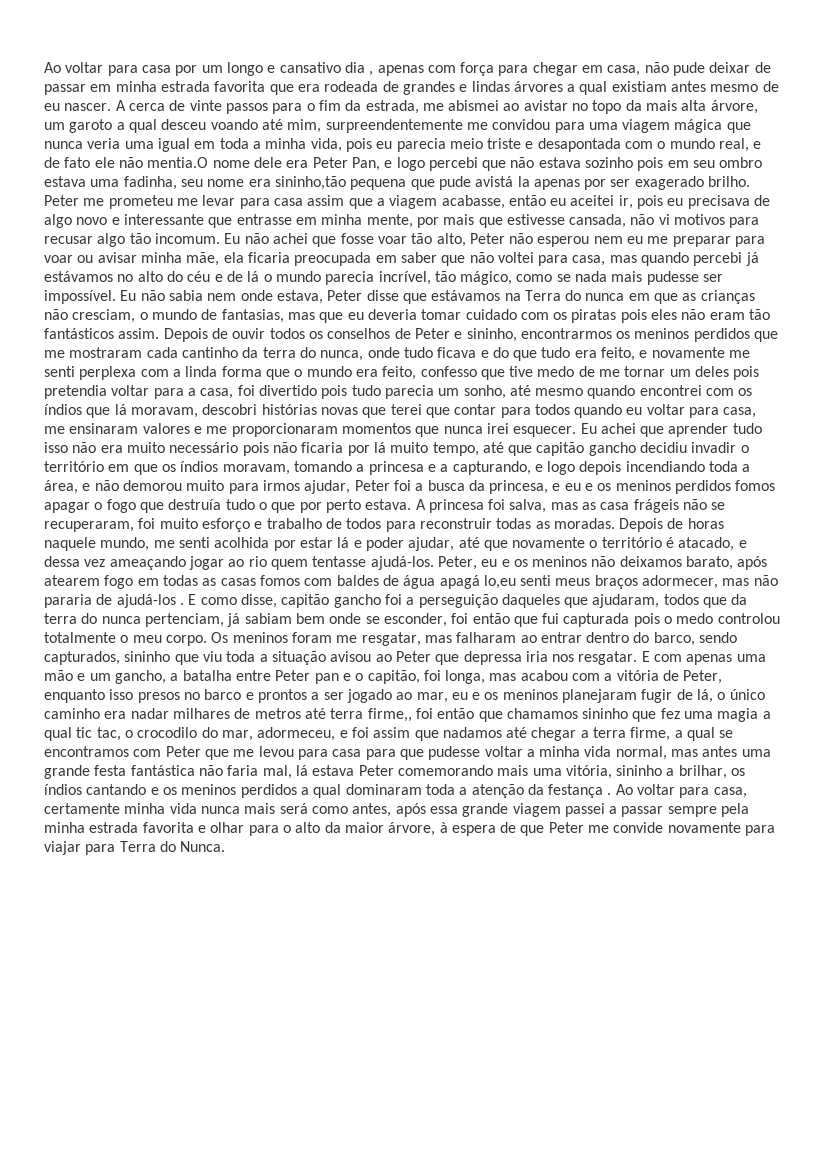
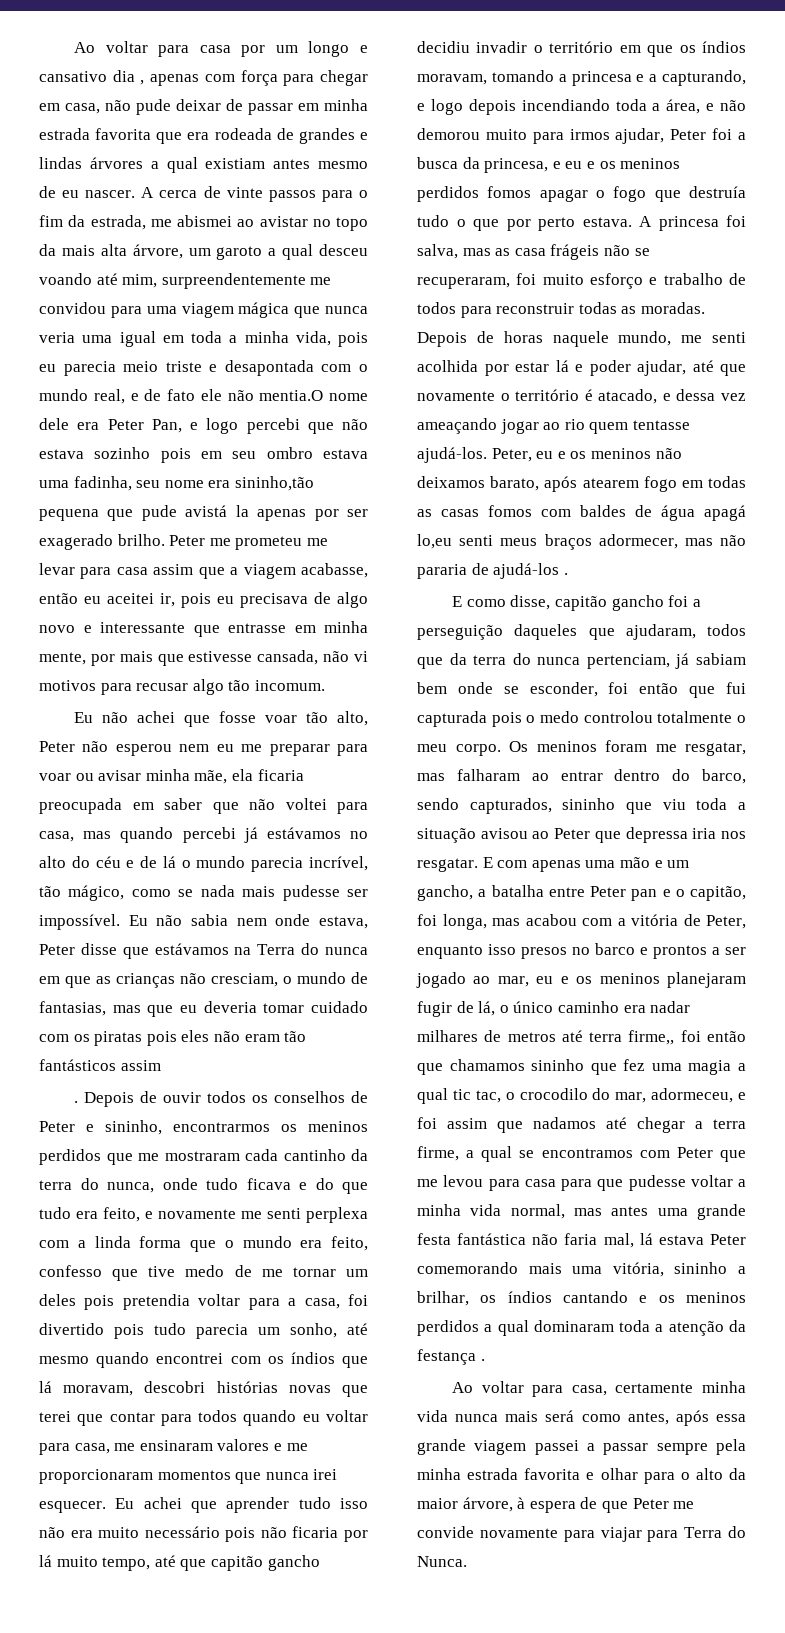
- Peter me prometeu me levar para casa assim que a viagem acabasse, então eu aceitei ir, pois eu precisava de algo novo e interessante que entrasse em minha mente, por mais que estivesse cansada, não vi motivos para recusar algo tão incomum. Eu não achei que fosse voar tão alto, Peter não esperou nem eu me preparar para voar ou avisar minha mãe, ela ficaria preocupada em saber que não voltei para casa, mas quando percebi já estávamos no alto do céu e de lá o mundo parecia incrível, tão mágico, como se nada mais pudesse ser impossível.
+ Peter me prometeu me levar para casa assim que a viagem acabasse, então eu aceitei ir, pois eu precisava de algo novo e interessante que entrasse em minha mente, por mais que estivesse cansada, não vi motivos para recusar algo tão incomum.
+ Eu não achei que fosse voar tão alto, Peter não esperou nem eu me preparar para voar ou avisar minha mãe, ela ficaria preocupada em saber que não voltei para casa, mas quando percebi já estávamos no alto do céu e de lá o mundo parecia incrível, tão mágico, como se nada mais pudesse ser impossível.
- Eu não sabia nem onde estava, Peter disse que estávamos na Terra do nunca em que as crianças não cresciam, o mundo de fantasias, mas que eu deveria tomar cuidado com os piratas pois eles não eram tão fantásticos assim.
+ Eu não sabia nem onde estava, Peter disse que estávamos na Terra do nunca em que as crianças não cresciam, o mundo de fantasias, mas que eu deveria tomar cuidado com os piratas pois eles não eram tão fantásticos assim
+ .
- Peter, eu e os meninos não deixamos barato, após atearem fogo em todas as casas fomos com baldes de água apagá lo,eu senti meus braços adormecer, mas não pararia de ajudá-los . E como disse, capitão gancho foi a perseguição daqueles que ajudaram, todos que da terra do nunca pertenciam, já sabiam bem onde se esconder, foi então que fui capturada pois o medo controlou totalmente o meu corpo.
+ Peter, eu e os meninos não deixamos barato, após atearem fogo em todas as casas fomos com baldes de água apagá lo,eu senti meus braços adormecer, mas não pararia de ajudá-los .
+ E como disse, capitão gancho foi a perseguição daqueles que ajudaram, todos que da terra do nunca pertenciam, já sabiam bem onde se esconder, foi então que fui capturada pois o medo controlou totalmente o meu corpo.
- E com apenas uma mão e um gancho, a batalha entre Peter pan e o capitão, foi longa, mas acabou com a vitória de Peter, enquanto isso presos no barco e prontos a ser jogado ao mar, eu e os meninos planejaram fugir de lá, o único caminho era nadar milhares de metros até terra firme,, foi então que chamamos sininho que fez uma magia a qual tic tac, o crocodilo do mar, adormeceu, e foi assim que nadamos até chegar a terra firme, a qual se encontramos com Peter que me levou para casa para que pudesse voltar a minha vida normal, mas antes uma grande festa fantástica não faria mal, lá estava Peter comemorando mais uma vitória, sininho a brilhar, os índios cantando e os meninos perdidos a qual dominaram toda a atenção da festança . Ao voltar para casa, certamente minha vida nunca mais será como antes, após essa grande viagem passei a passar sempre pela minha estrada favorita e olhar para o alto da maior árvore, à espera de que Peter me convide novamente para viajar para Terra do Nunca.
+ E com apenas uma mão e um gancho, a batalha entre Peter pan e o capitão, foi longa, mas acabou com a vitória de Peter, enquanto isso presos no barco e prontos a ser jogado ao mar, eu e os meninos planejaram fugir de lá, o único caminho era nadar milhares de metros até terra firme,, foi então que chamamos sininho que fez uma magia a qual tic tac, o crocodilo do mar, adormeceu, e foi assim que nadamos até chegar a terra firme, a qual se encontramos com Peter que me levou para casa para que pudesse voltar a minha vida normal, mas antes uma grande festa fantástica não faria mal, lá estava Peter comemorando mais uma vitória, sininho a brilhar, os índios cantando e os meninos perdidos a qual dominaram toda a atenção da festança .
+ Ao voltar para casa, certamente minha vida nunca mais será como antes, após essa grande viagem passei a passar sempre pela minha estrada favorita e olhar para o alto da maior árvore, à espera de que Peter me convide novamente para viajar para Terra do Nunca.

